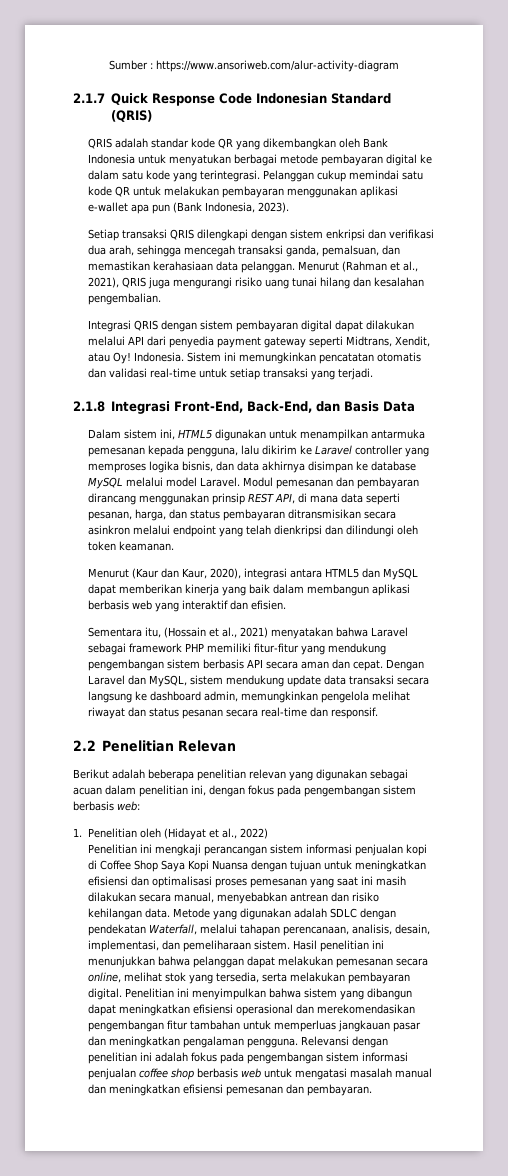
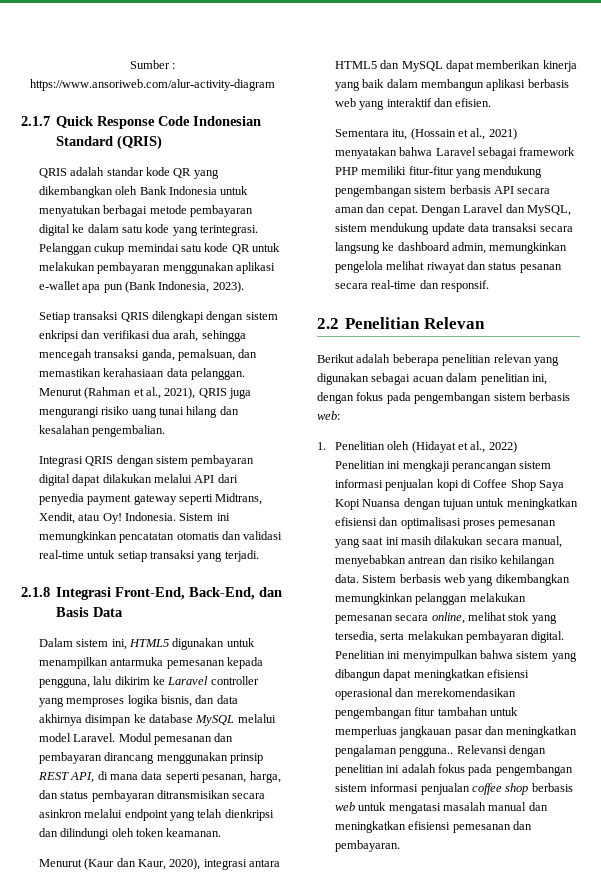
- Metode yang digunakan adalah SDLC dengan pendekatan Waterfall, melalui tahapan perencanaan, analisis, desain, implementasi, dan pemeliharaan sistem. Hasil penelitian ini menunjukkan bahwa pelanggan dapat melakukan pemesanan secara online, melihat stok yang tersedia, serta melakukan pembayaran digital.
+ Sistem berbasis web yang dikembangkan memungkinkan pelanggan melakukan pemesanan secara online, melihat stok yang tersedia, serta melakukan pembayaran digital.
- Penelitian ini menyimpulkan bahwa sistem yang dibangun dapat meningkatkan efisiensi operasional dan merekomendasikan pengembangan fitur tambahan untuk memperluas jangkauan pasar dan meningkatkan pengalaman pengguna.
+ Penelitian ini menyimpulkan bahwa sistem yang dibangun dapat meningkatkan efisiensi operasional dan merekomendasikan pengembangan fitur tambahan untuk memperluas jangkauan pasar dan meningkatkan pengalaman pengguna..

